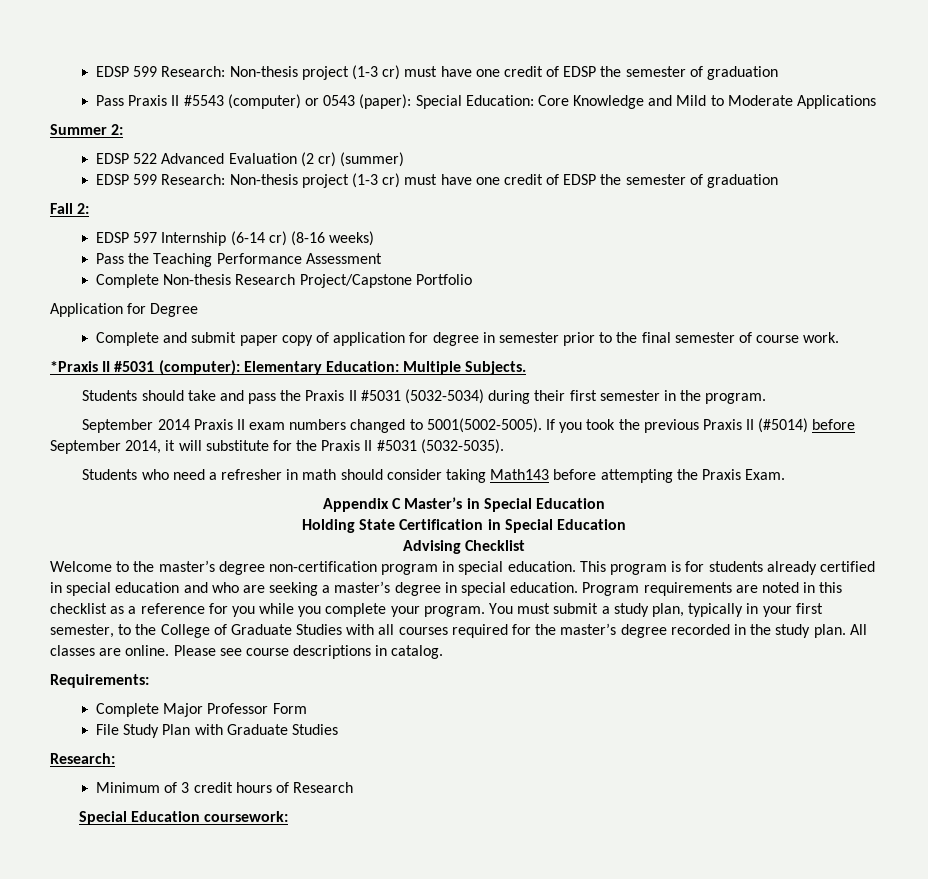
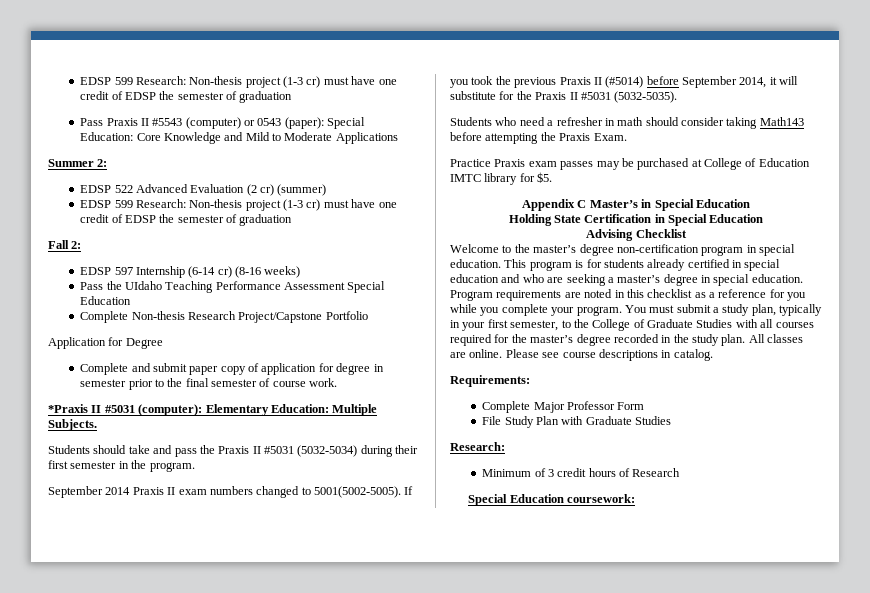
- Pass the Teaching Performance Assessment
+ Pass the UIdaho Teaching Performance Assessment Special Education
+ Practice Praxis exam passes may be purchased at College of Education IMTC library for $5.

